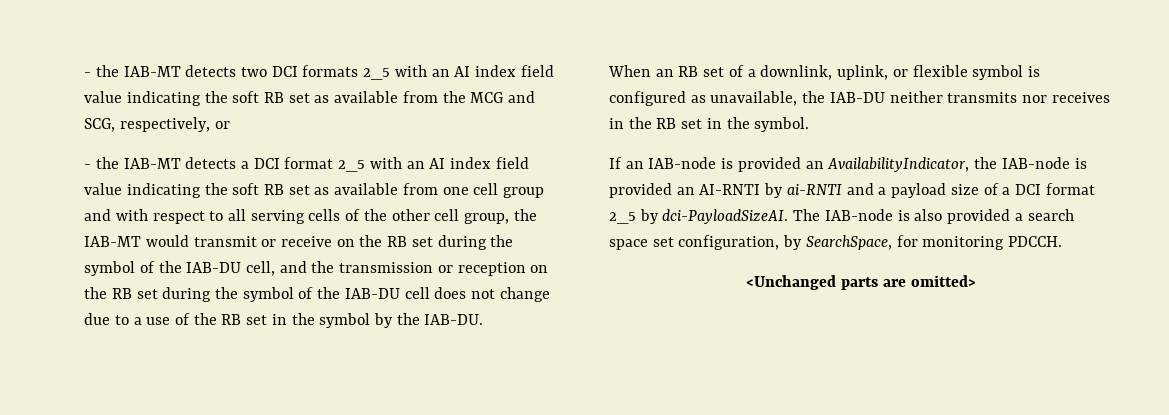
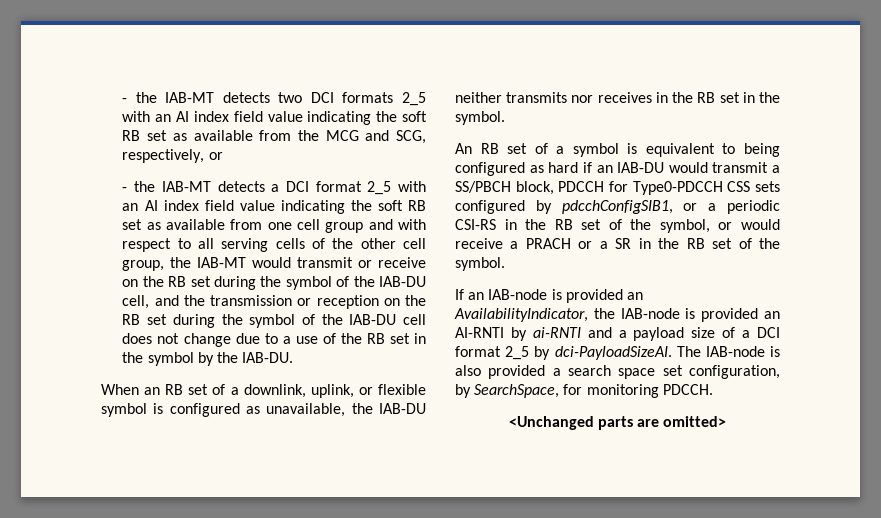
+ An RB set of a symbol is equivalent to being configured as hard if an IAB-DU would transmit a SS/PBCH block, PDCCH for Type0-PDCCH CSS sets configured by pdcchConfigSIB1, or a periodic CSI-RS in the RB set of the symbol, or would receive a PRACH or a SR in the RB set of the symbol.

